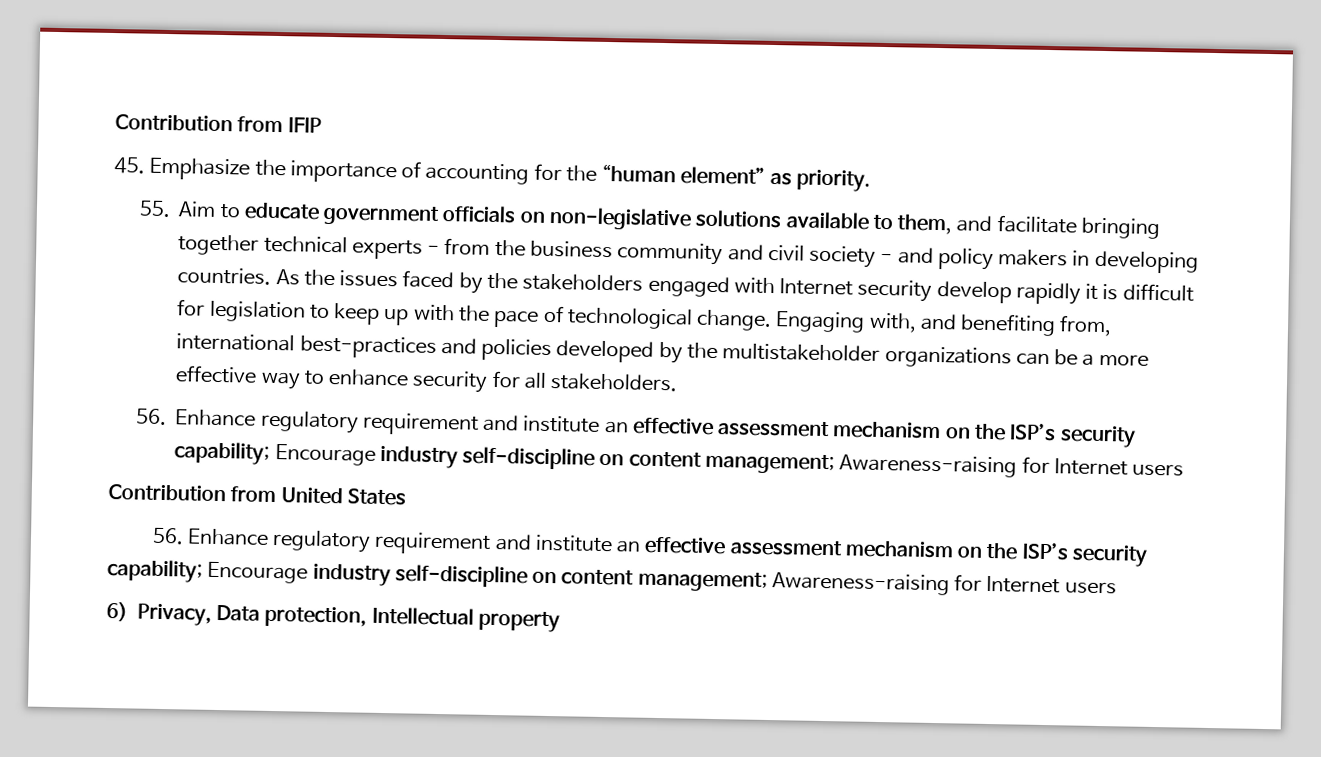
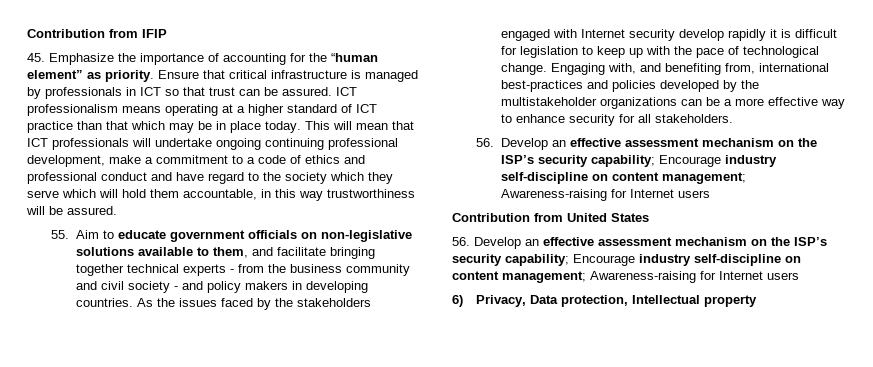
+ Ensure that critical infrastructure is managed by professionals in ICT so that trust can be assured. ICT professionalism means operating at a higher standard of ICT practice than that which may be in place today. This will mean that ICT professionals will undertake ongoing continuing professional development, make a commitment to a code of ethics and professional conduct and have regard to the society which they serve which will hold them accountable, in this way trustworthiness will be assured.
  Engaging with, and benefiting from, international best-practices and policies developed by the multistakeholder organizations can be a more effective way to enhance security for all stakeholders.
- 56. Enhance regulatory requirement and institute an effective assessment mechanism on the ISP’s security capability; Encourage industry self-discipline on content management; Awareness-raising for Internet users
+ 56. Develop an effective assessment mechanism on the ISP’s security capability; Encourage industry self-discipline on content management; Awareness-raising for Internet users
  Contribution from United States
- 56. Enhance regulatory requirement and institute an effective assessment mechanism on the ISP’s security capability; Encourage industry self-discipline on content management; Awareness-raising for Internet users
+ 56. Develop an effective assessment mechanism on the ISP’s security capability; Encourage industry self-discipline on content management; Awareness-raising for Internet users

